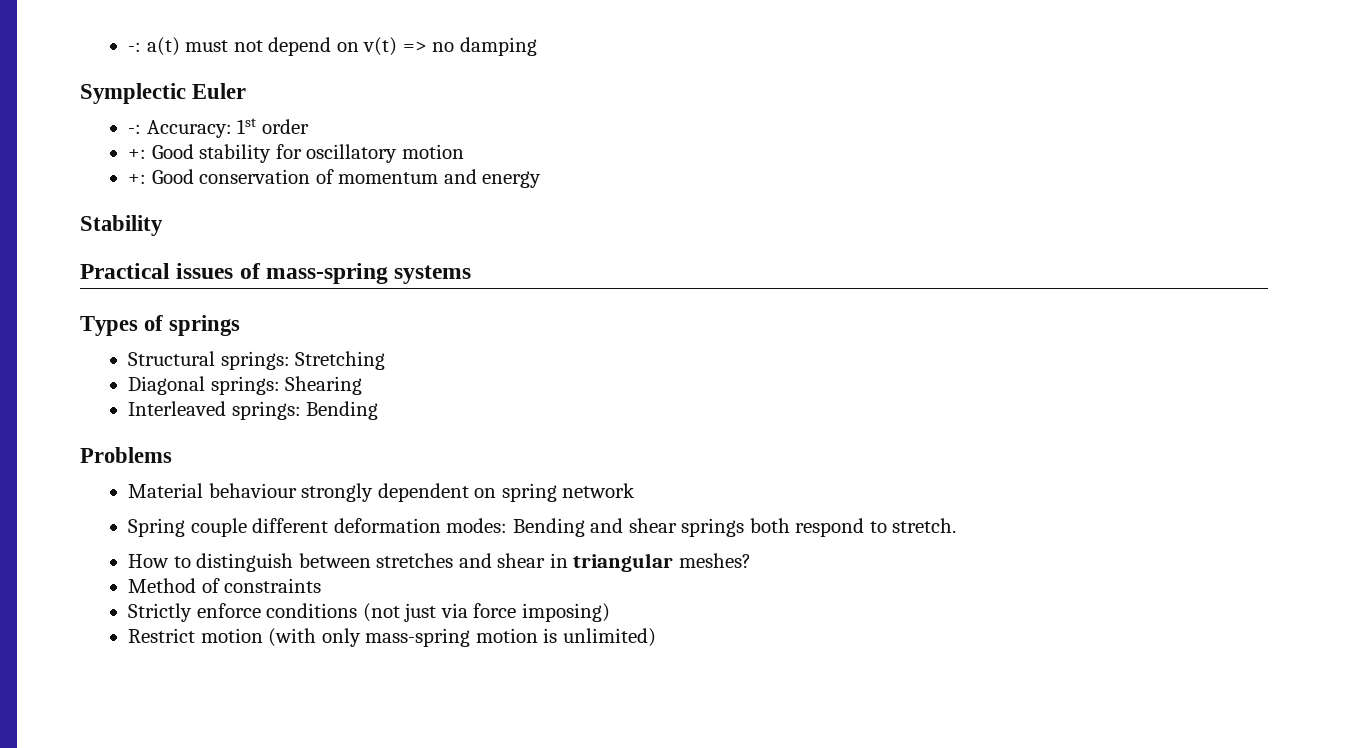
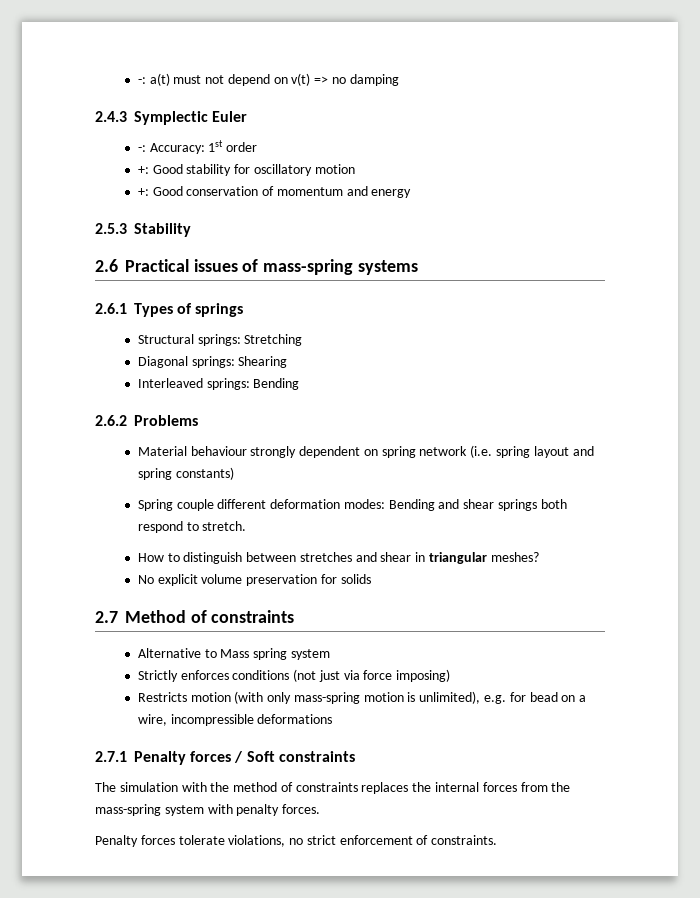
- Symplectic Euler
+ 2.4.3 Symplectic Euler
- Stability
+ 2.5.3 Stability
- Practical issues of mass-spring systems
+ 2.6 Practical issues of mass-spring systems
- Types of springs
+ 2.6.1 Types of springs
- Problems
+ 2.6.2 Problems
- Material behaviour strongly dependent on spring network
+ Material behaviour strongly dependent on spring network (i.e. spring layout and spring constants)
- Method of constraints
+ No explicit volume preservation for solids
+ 2.7 Method of constraints
+ Alternative to Mass spring system
- Strictly enforce conditions (not just via force imposing)
+ Strictly enforces conditions (not just via force imposing)
- Restrict motion (with only mass-spring motion is unlimited)
+ Restricts motion (with only mass-spring motion is unlimited), e.g. for bead on a wire, incompressible deformations
+ 2.7.1 Penalty forces / Soft constraints
+ The simulation with the method of constraints replaces the internal forces from the mass-spring system with penalty forces.
+ Penalty forces tolerate violations, no strict enforcement of constraints.

